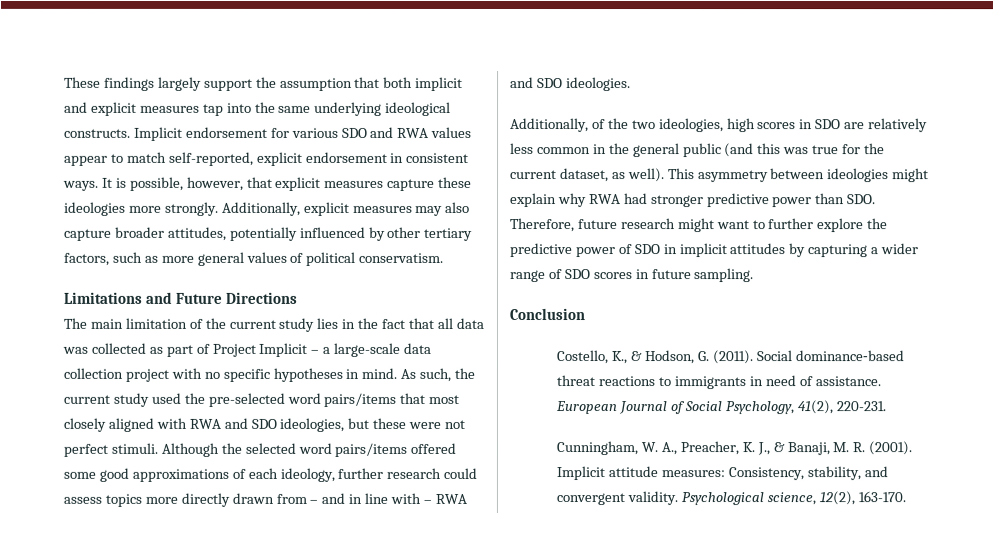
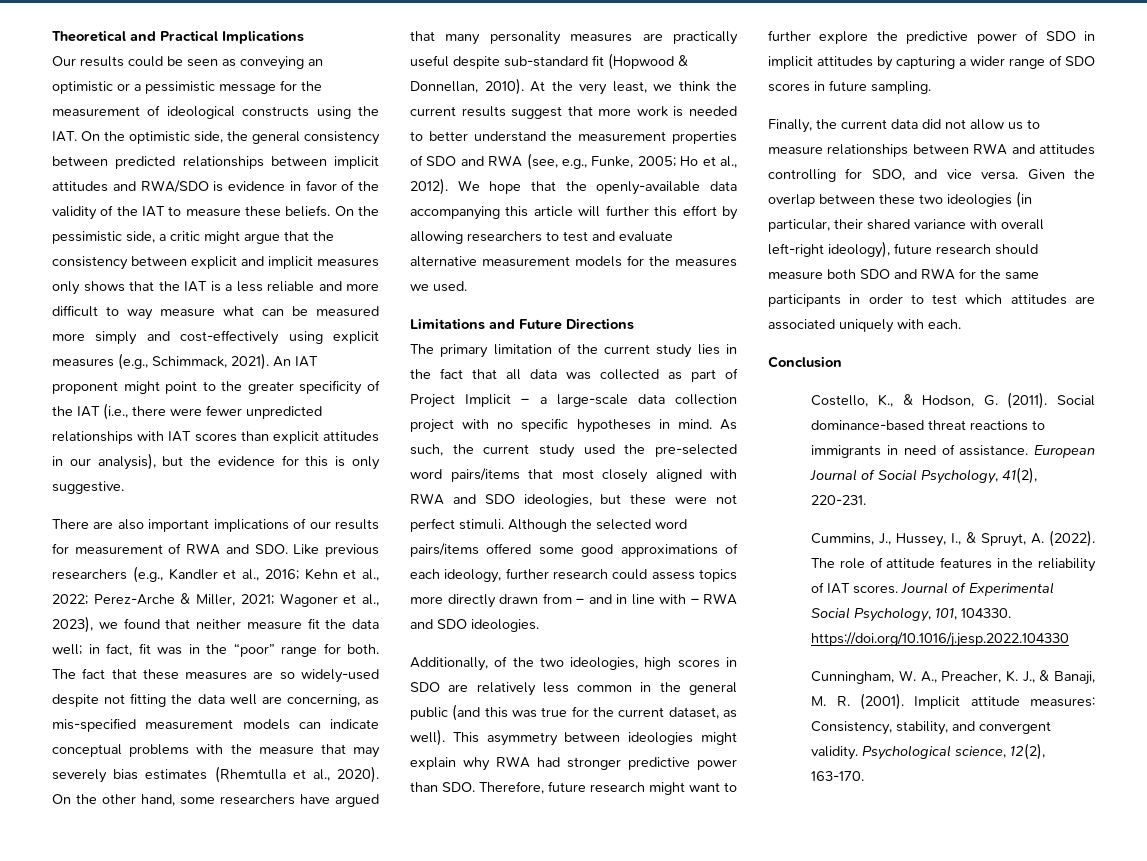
- These findings largely support the assumption that both implicit and explicit measures tap into the same underlying ideological constructs. Implicit endorsement for various SDO and RWA values appear to match self-reported, explicit endorsement in consistent ways. It is possible, however, that explicit measures capture these ideologies more strongly. Additionally, explicit measures may also capture broader attitudes, potentially influenced by other tertiary factors, such as more general values of political conservatism.
+ Theoretical and Practical Implications
+ Our results could be seen as conveying an optimistic or a pessimistic message for the measurement of ideological constructs using the IAT. On the optimistic side, the general consistency between predicted relationships between implicit attitudes and RWA/SDO is evidence in favor of the validity of the IAT to measure these beliefs. On the pessimistic side, a critic might argue that the consistency between explicit and implicit measures only shows that the IAT is a less reliable and more difficult to way measure what can be measured more simply and cost-effectively using explicit measures (e.g., Schimmack, 2021). An IAT proponent might point to the greater specificity of the IAT (i.e., there were fewer unpredicted relationships with IAT scores than explicit attitudes in our analysis), but the evidence for this is only suggestive.
+ There are also important implications of our results for measurement of RWA and SDO. Like previous researchers (e.g., Kandler et al., 2016; Kehn et al., 2022; Perez-Arche & Miller, 2021; Wagoner et al., 2023), we found that neither measure fit the data well; in fact, fit was in the “poor” range for both. The fact that these measures are so widely-used despite not fitting the data well are concerning, as mis-specified measurement models can indicate conceptual problems with the measure that may severely bias estimates (Rhemtulla et al., 2020). On the other hand, some researchers have argued that many personality measures are practically useful despite sub-standard fit (Hopwood & Donnellan, 2010). At the very least, we think the current results suggest that more work is needed to better understand the measurement properties of SDO and RWA (see, e.g., Funke, 2005; Ho et al., 2012). We hope that the openly-available data accompanying this article will further this effort by allowing researchers to test and evaluate alternative measurement models for the measures we used.
- The main limitation of the current study lies in the fact that all data was collected as part of Project Implicit – a large-scale data collection project with no specific hypotheses in mind.
+ The primary limitation of the current study lies in the fact that all data was collected as part of Project Implicit – a large-scale data collection project with no specific hypotheses in mind.
+ Finally, the current data did not allow us to measure relationships between RWA and attitudes controlling for SDO, and vice versa. Given the overlap between these two ideologies (in particular, their shared variance with overall left-right ideology), future research should measure both SDO and RWA for the same participants in order to test which attitudes are associated uniquely with each.
+ Cummins, J., Hussey, I., & Spruyt, A. (2022). The role of attitude features in the reliability of IAT scores. Journal of Experimental Social Psychology, 101, 104330. https://doi.org/10.1016/j.jesp.2022.104330

